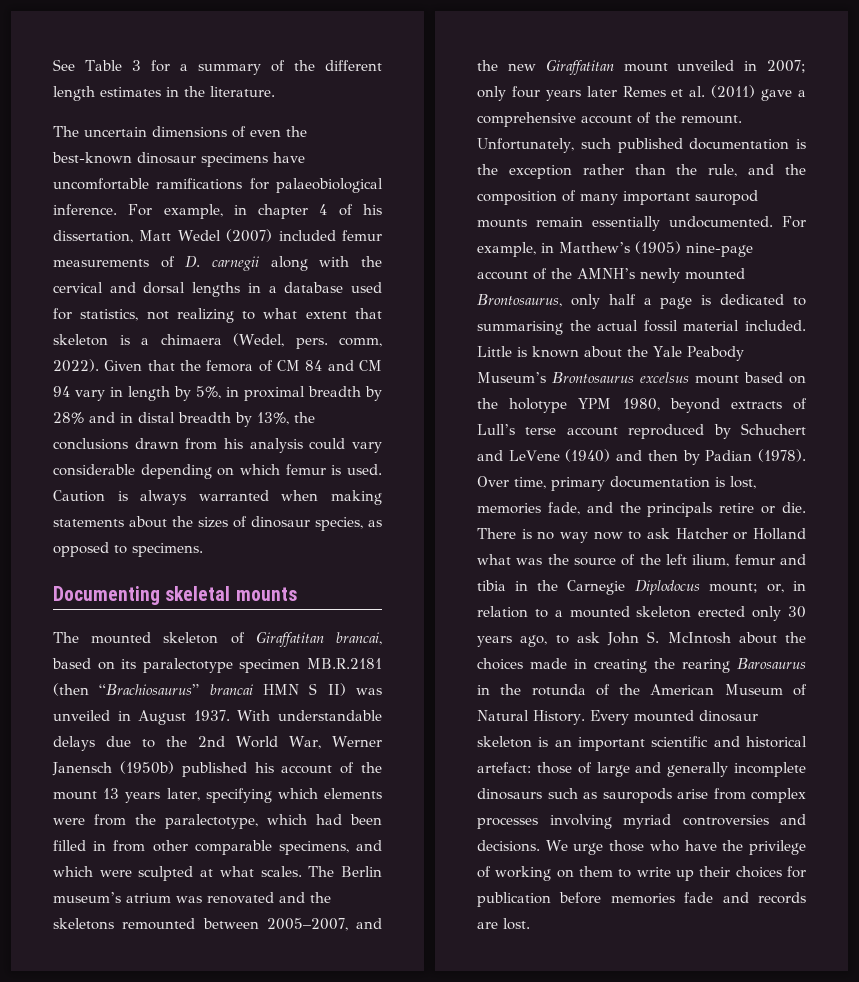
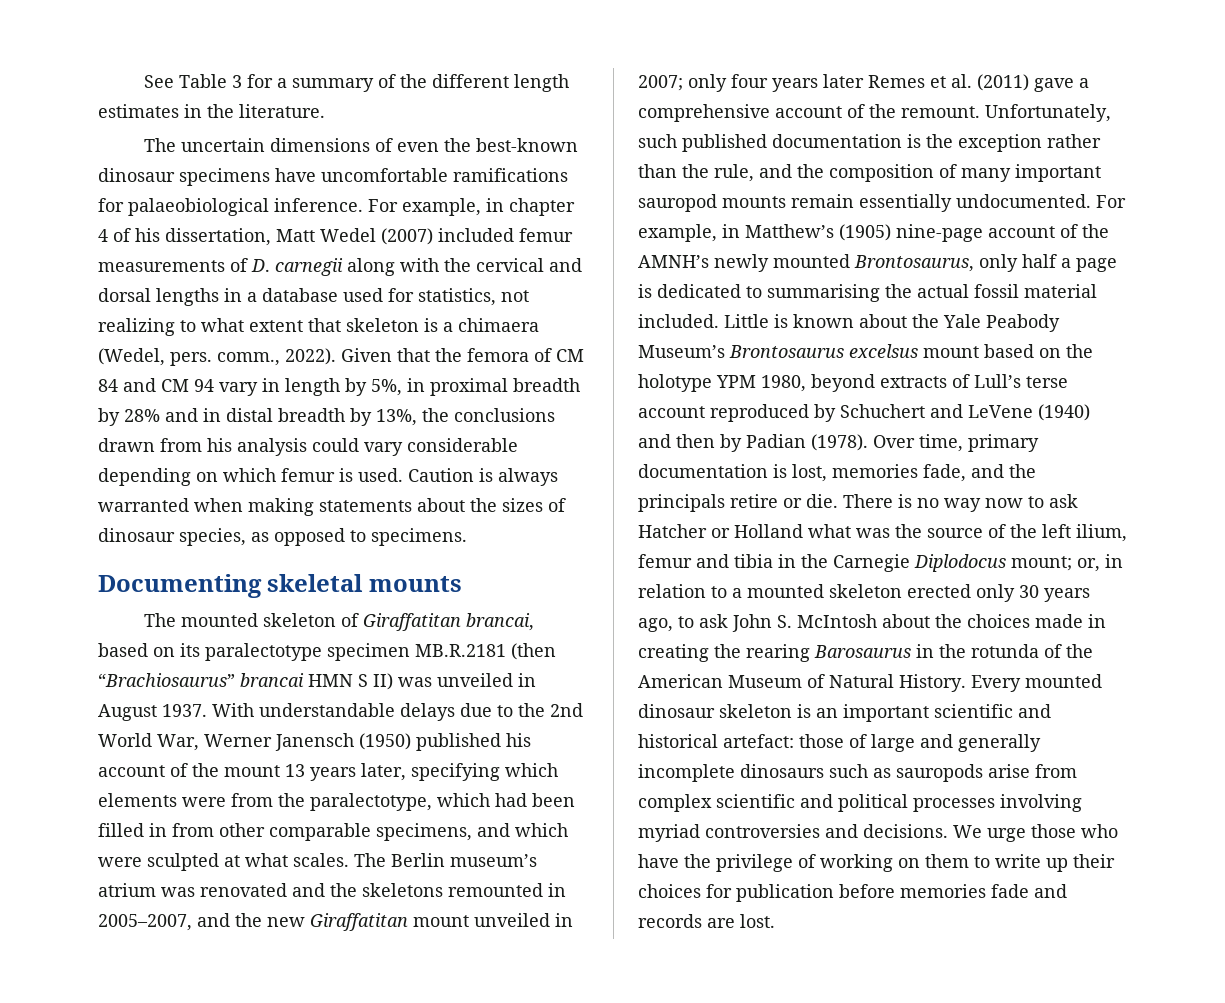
- For example, in chapter 4 of his dissertation, Matt Wedel (2007) included femur measurements of D. carnegii along with the cervical and dorsal lengths in a database used for statistics, not realizing to what extent that skeleton is a chimaera (Wedel, pers. comm, 2022).
+ For example, in chapter 4 of his dissertation, Matt Wedel (2007) included femur measurements of D. carnegii along with the cervical and dorsal lengths in a database used for statistics, not realizing to what extent that skeleton is a chimaera (Wedel, pers. comm., 2022).
- With understandable delays due to the 2nd World War, Werner Janensch (1950b) published his account of the mount 13 years later, specifying which elements were from the paralectotype, which had been filled in from other comparable specimens, and which were sculpted at what scales.
+ With understandable delays due to the 2nd World War, Werner Janensch (1950) published his account of the mount 13 years later, specifying which elements were from the paralectotype, which had been filled in from other comparable specimens, and which were sculpted at what scales.
- The Berlin museum’s atrium was renovated and the skeletons remounted between 2005–2007, and the new Giraffatitan mount unveiled in 2007; only four years later Remes et al. (2011) gave a comprehensive account of the remount.
+ The Berlin museum’s atrium was renovated and the skeletons remounted in 2005–2007, and the new Giraffatitan mount unveiled in 2007; only four years later Remes et al. (2011) gave a comprehensive account of the remount.
- Every mounted dinosaur skeleton is an important scientific and historical artefact: those of large and generally incomplete dinosaurs such as sauropods arise from complex processes involving myriad controversies and decisions.
+ Every mounted dinosaur skeleton is an important scientific and historical artefact: those of large and generally incomplete dinosaurs such as sauropods arise from complex scientific and political processes involving myriad controversies and decisions.

